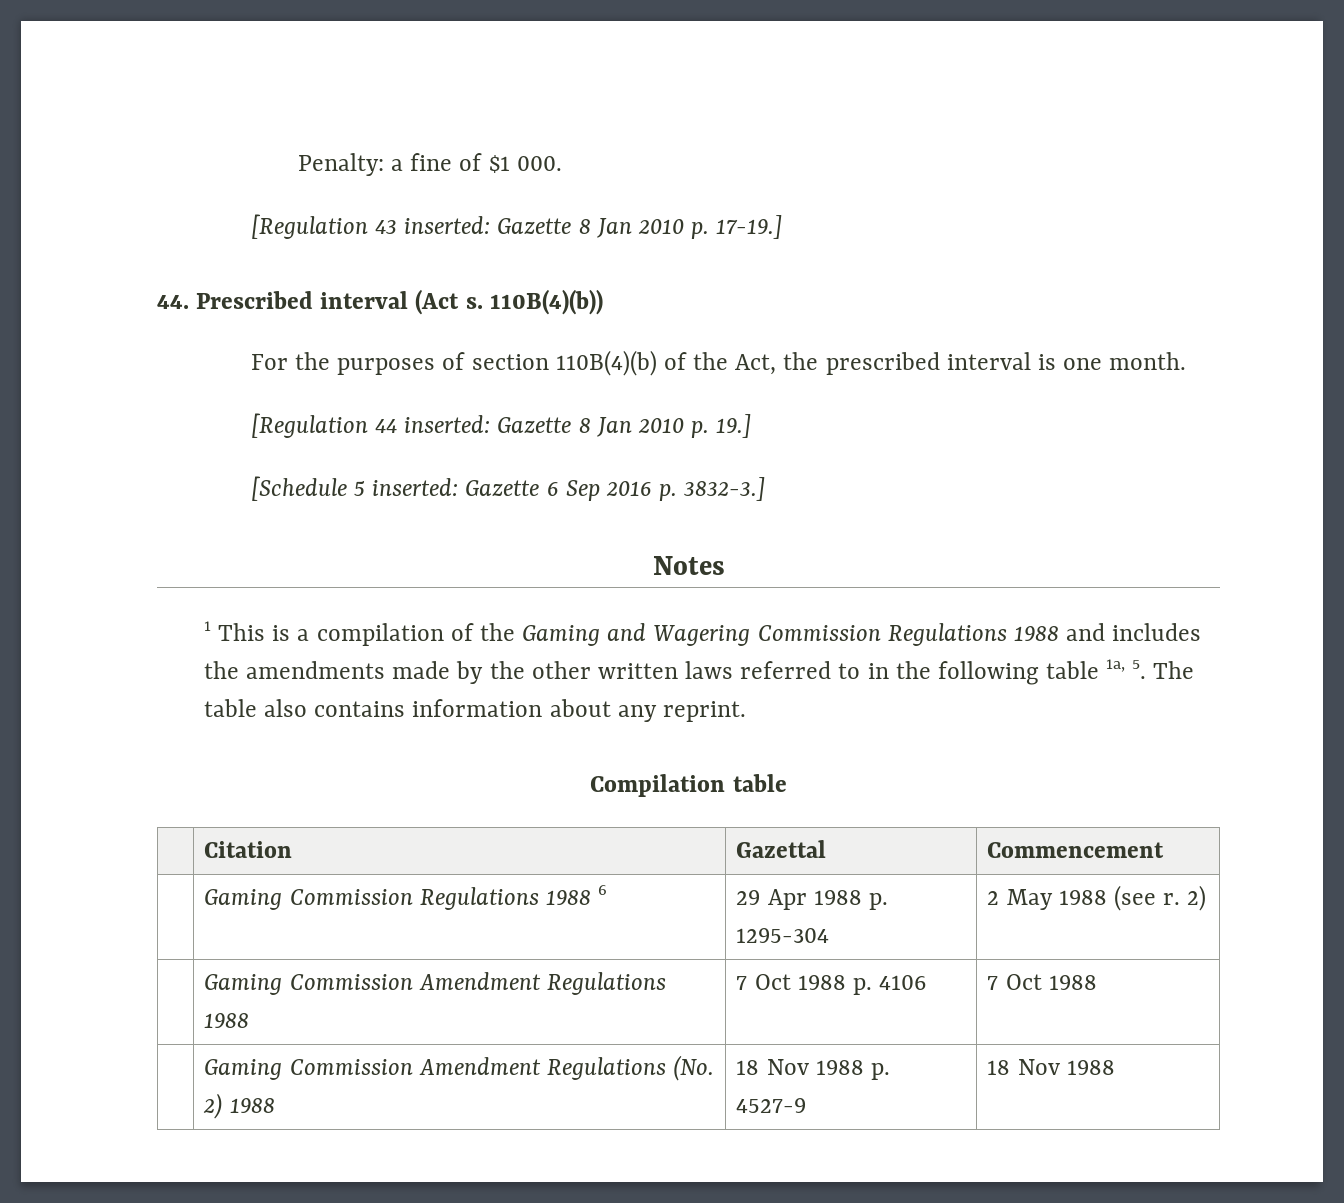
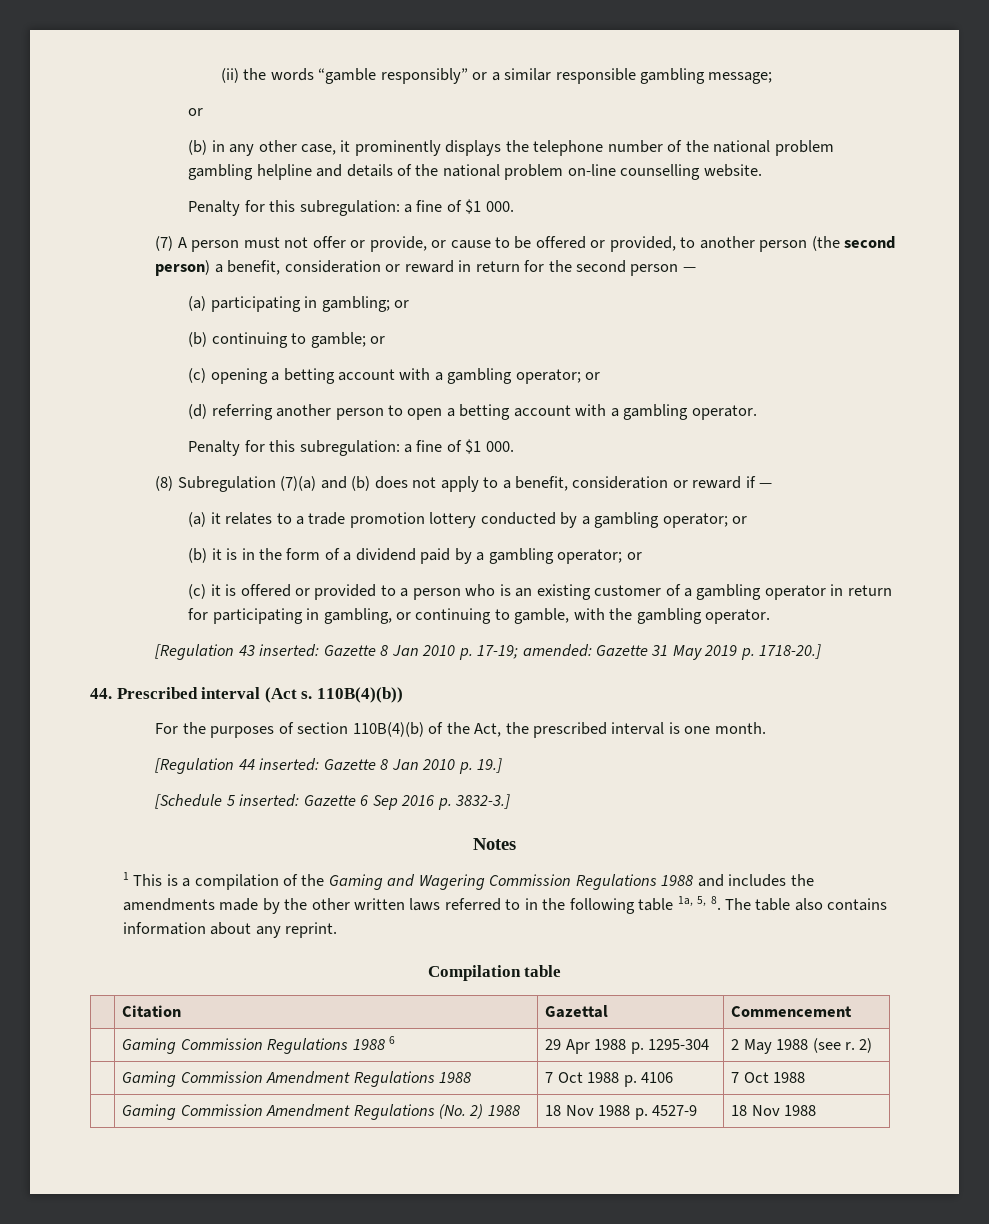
- Penalty: a fine of $1 000.
+ (ii) the words “gamble responsibly” or a similar responsible gambling message;
+ or
+ (b) in any other case, it prominently displays the telephone number of the national problem gambling helpline and details of the national problem on-line counselling website.
+ Penalty for this subregulation: a fine of $1 000.
+ (7) A person must not offer or provide, or cause to be offered or provided, to another person (the second person) a benefit, consideration or reward in return for the second person —
+ (a) participating in gambling; or
+ (b) continuing to gamble; or
+ (c) opening a betting account with a gambling operator; or
+ (d) referring another person to open a betting account with a gambling operator.
+ Penalty for this subregulation: a fine of $1 000.
+ (8) Subregulation (7)(a) and (b) does not apply to a benefit, consideration or reward if —
+ (a) it relates to a trade promotion lottery conducted by a gambling operator; or
+ (b) it is in the form of a dividend paid by a gambling operator; or
+ (c) it is offered or provided to a person who is an existing customer of a gambling operator in return for participating in gambling, or continuing to gamble, with the gambling operator.
- [Regulation 43 inserted: Gazette 8 Jan 2010 p. 17-19.]
+ [Regulation 43 inserted: Gazette 8 Jan 2010 p. 17-19; amended: Gazette 31 May 2019 p. 1718-20.]
- 1 This is a compilation of the Gaming and Wagering Commission Regulations 1988 and includes the amendments made by the other written laws referred to in the following table 1a, 5. The table also contains information about any reprint.
+ 1 This is a compilation of the Gaming and Wagering Commission Regulations 1988 and includes the amendments made by the other written laws referred to in the following table 1a, 5, 8. The table also contains information about any reprint.

